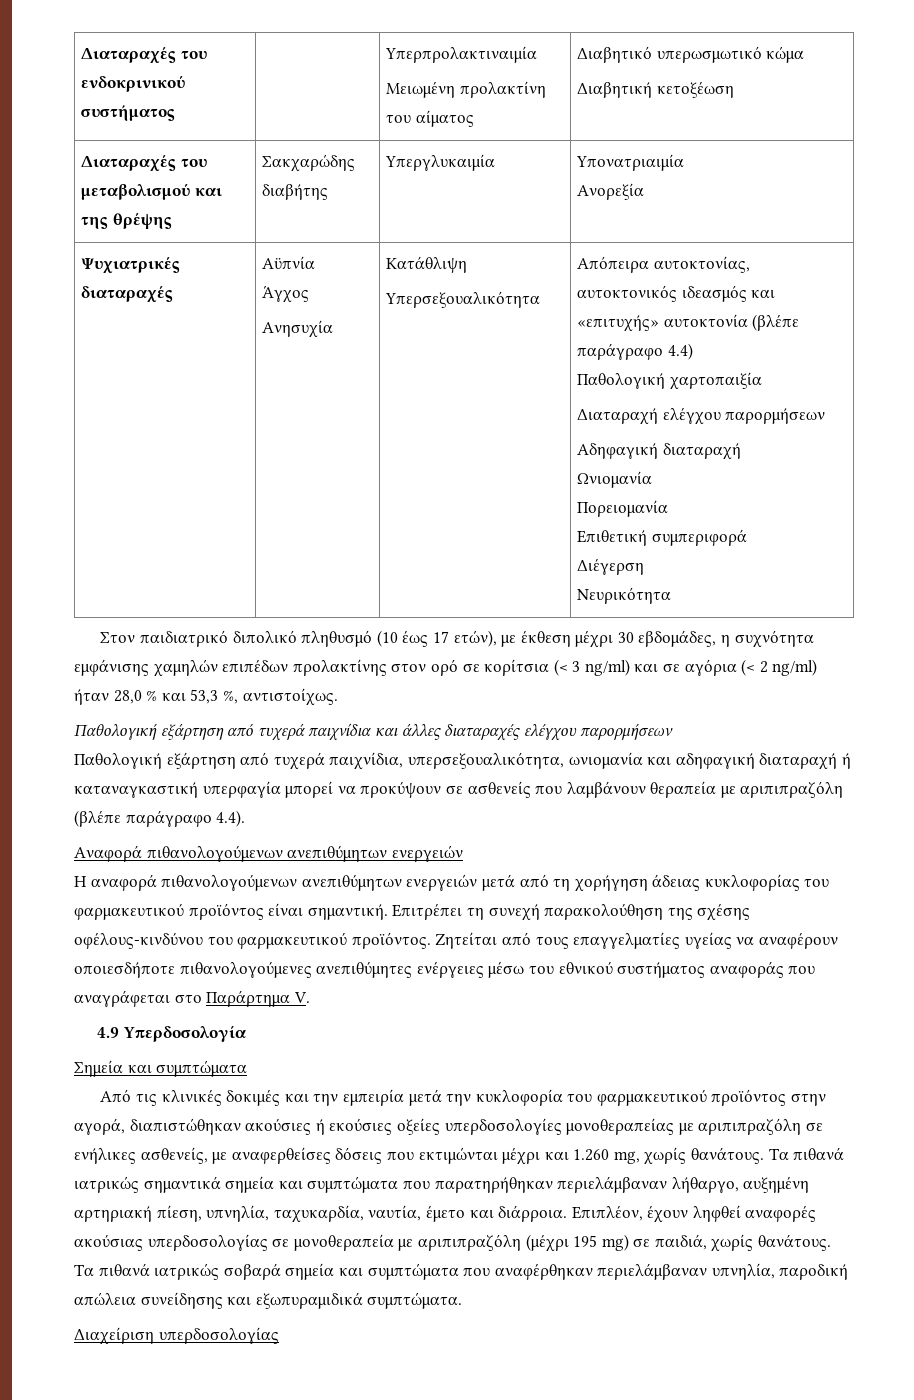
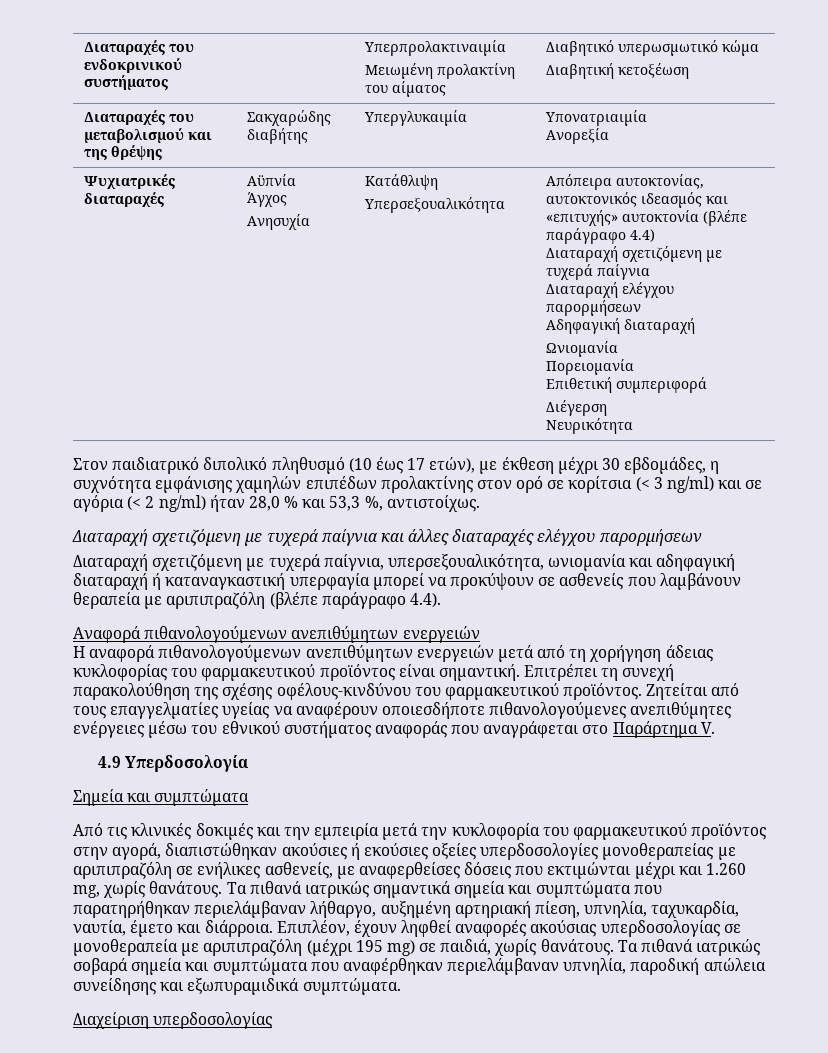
  Ψυχιατρικές διαταραχές | Αϋπνία
  Άγχος
  Ανησυχία | Κατάθλιψη
  Υπερσεξουαλικότητα | Απόπειρα αυτοκτονίας, αυτοκτονικός ιδεασμός και «επιτυχής» αυτοκτονία (βλέπε παράγραφο 4.4)
- Παθολογική χαρτοπαιξία
+ Διαταραχή σχετιζόμενη με τυχερά παίγνια
- Παθολογική εξάρτηση από τυχερά παιχνίδια και άλλες διαταραχές ελέγχου παρορμήσεων
+ Διαταραχή σχετιζόμενη με τυχερά παίγνια και άλλες διαταραχές ελέγχου παρορμήσεων
- Παθολογική εξάρτηση από τυχερά παιχνίδια, υπερσεξουαλικότητα, ωνιομανία και αδηφαγική διαταραχή ή καταναγκαστική υπερφαγία μπορεί να προκύψουν σε ασθενείς που λαμβάνουν θεραπεία με αριπιπραζόλη (βλέπε παράγραφο 4.4).
+ Διαταραχή σχετιζόμενη με τυχερά παίγνια, υπερσεξουαλικότητα, ωνιομανία και αδηφαγική διαταραχή ή καταναγκαστική υπερφαγία μπορεί να προκύψουν σε ασθενείς που λαμβάνουν θεραπεία με αριπιπραζόλη (βλέπε παράγραφο 4.4).

